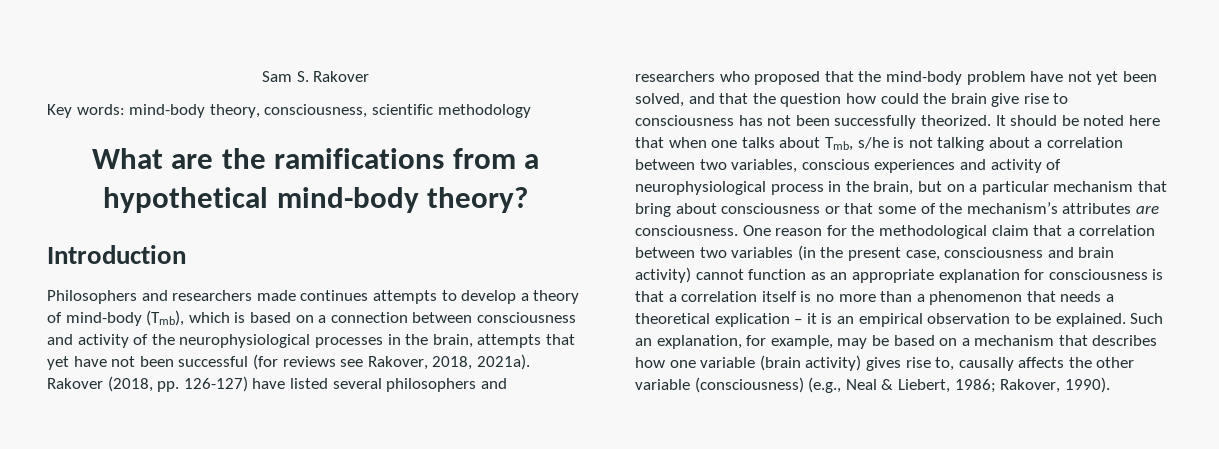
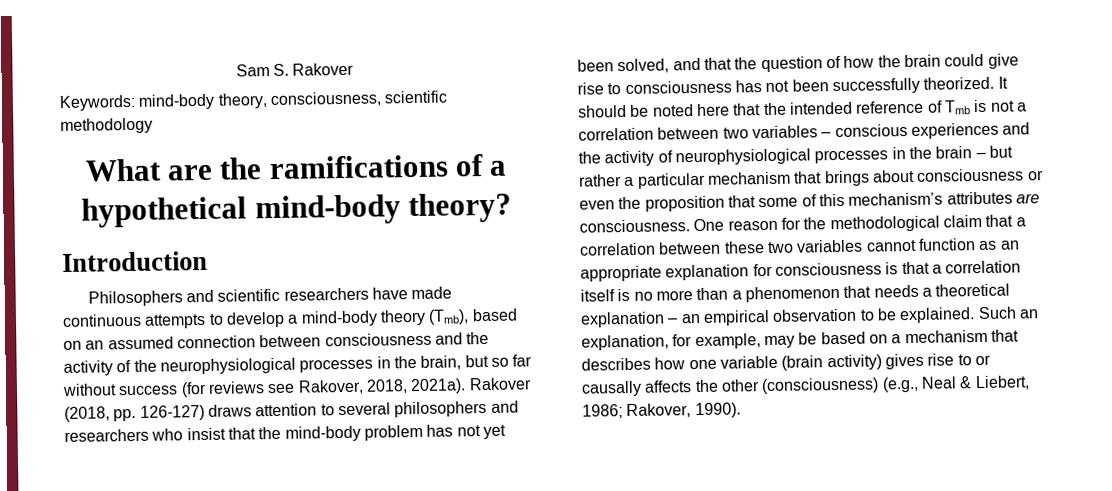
- Key words: mind-body theory, consciousness, scientific methodology
+ Keywords: mind-body theory, consciousness, scientific methodology
- What are the ramifications from a hypothetical mind-body theory?
+ What are the ramifications of a hypothetical mind-body theory?
- Philosophers and researchers made continues attempts to develop a theory of mind-body (Tmb), which is based on a connection between consciousness and activity of the neurophysiological processes in the brain, attempts that yet have not been successful (for reviews see Rakover, 2018, 2021a).
+ Philosophers and scientific researchers have made continuous attempts to develop a mind-body theory (Tmb), based on an assumed connection between consciousness and the activity of the neurophysiological processes in the brain, but so far without success (for reviews see Rakover, 2018, 2021a).
- Rakover (2018, pp. 126-127) have listed several philosophers and researchers who proposed that the mind-body problem have not yet been solved, and that the question how could the brain give rise to consciousness has not been successfully theorized.
+ Rakover (2018, pp. 126-127) draws attention to several philosophers and researchers who insist that the mind-body problem has not yet been solved, and that the question of how the brain could give rise to consciousness has not been successfully theorized.
- It should be noted here that when one talks about Tmb, s/he is not talking about a correlation between two variables, conscious experiences and activity of neurophysiological process in the brain, but on a particular mechanism that bring about consciousness or that some of the mechanism’s attributes are consciousness.
+ It should be noted here that the intended reference of Tmb is not a correlation between two variables – conscious experiences and the activity of neurophysiological processes in the brain – but rather a particular mechanism that brings about consciousness or even the proposition that some of this mechanism’s attributes are consciousness.
- One reason for the methodological claim that a correlation between two variables (in the present case, consciousness and brain activity) cannot function as an appropriate explanation for consciousness is that a correlation itself is no more than a phenomenon that needs a theoretical explication – it is an empirical observation to be explained.
+ One reason for the methodological claim that a correlation between these two variables cannot function as an appropriate explanation for consciousness is that a correlation itself is no more than a phenomenon that needs a theoretical explanation – an empirical observation to be explained.
- Such an explanation, for example, may be based on a mechanism that describes how one variable (brain activity) gives rise to, causally affects the other variable (consciousness) (e.g., Neal & Liebert, 1986; Rakover, 1990).
+ Such an explanation, for example, may be based on a mechanism that describes how one variable (brain activity) gives rise to or causally affects the other (consciousness) (e.g., Neal & Liebert, 1986; Rakover, 1990).

